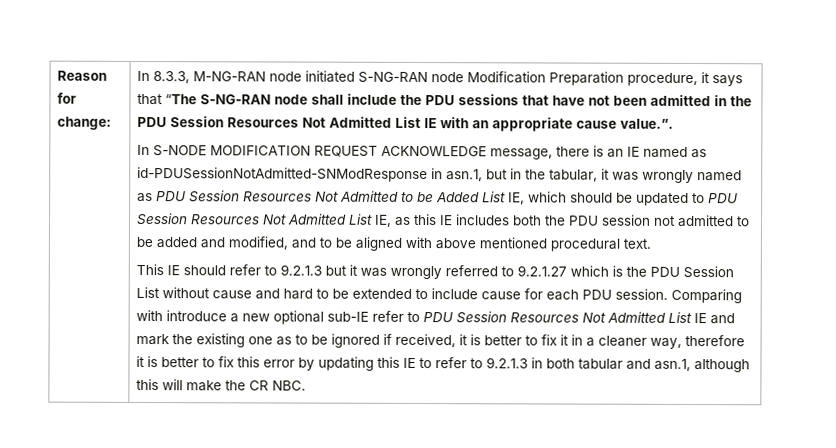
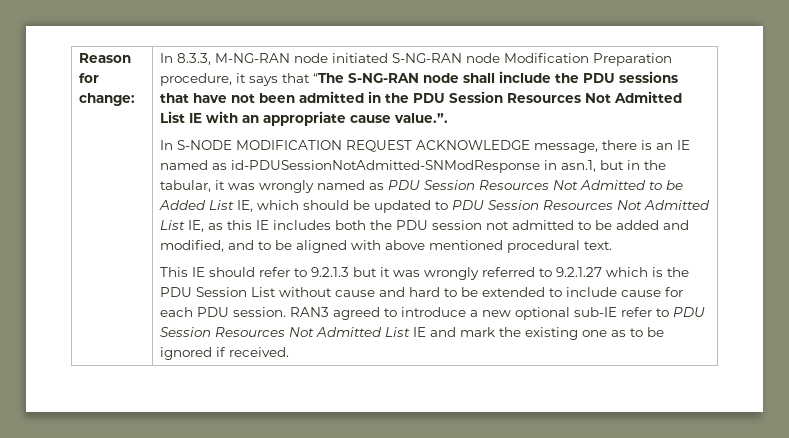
- Comparing with introduce a new optional sub-IE refer to PDU Session Resources Not Admitted List IE and mark the existing one as to be ignored if received, it is better to fix it in a cleaner way, therefore it is better to fix this error by updating this IE to refer to 9.2.1.3 in both tabular and asn.1, although this will make the CR NBC.
+ RAN3 agreed to introduce a new optional sub-IE refer to PDU Session Resources Not Admitted List IE and mark the existing one as to be ignored if received.

